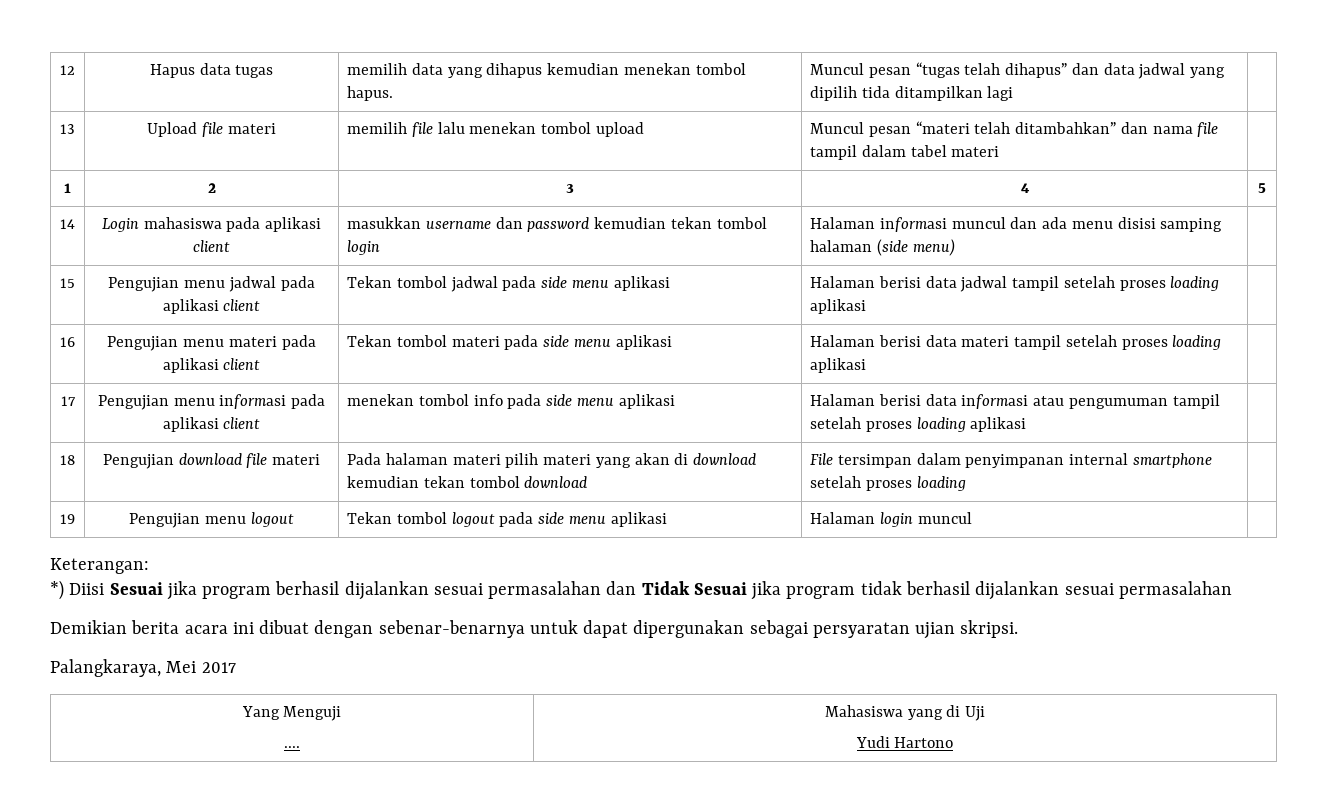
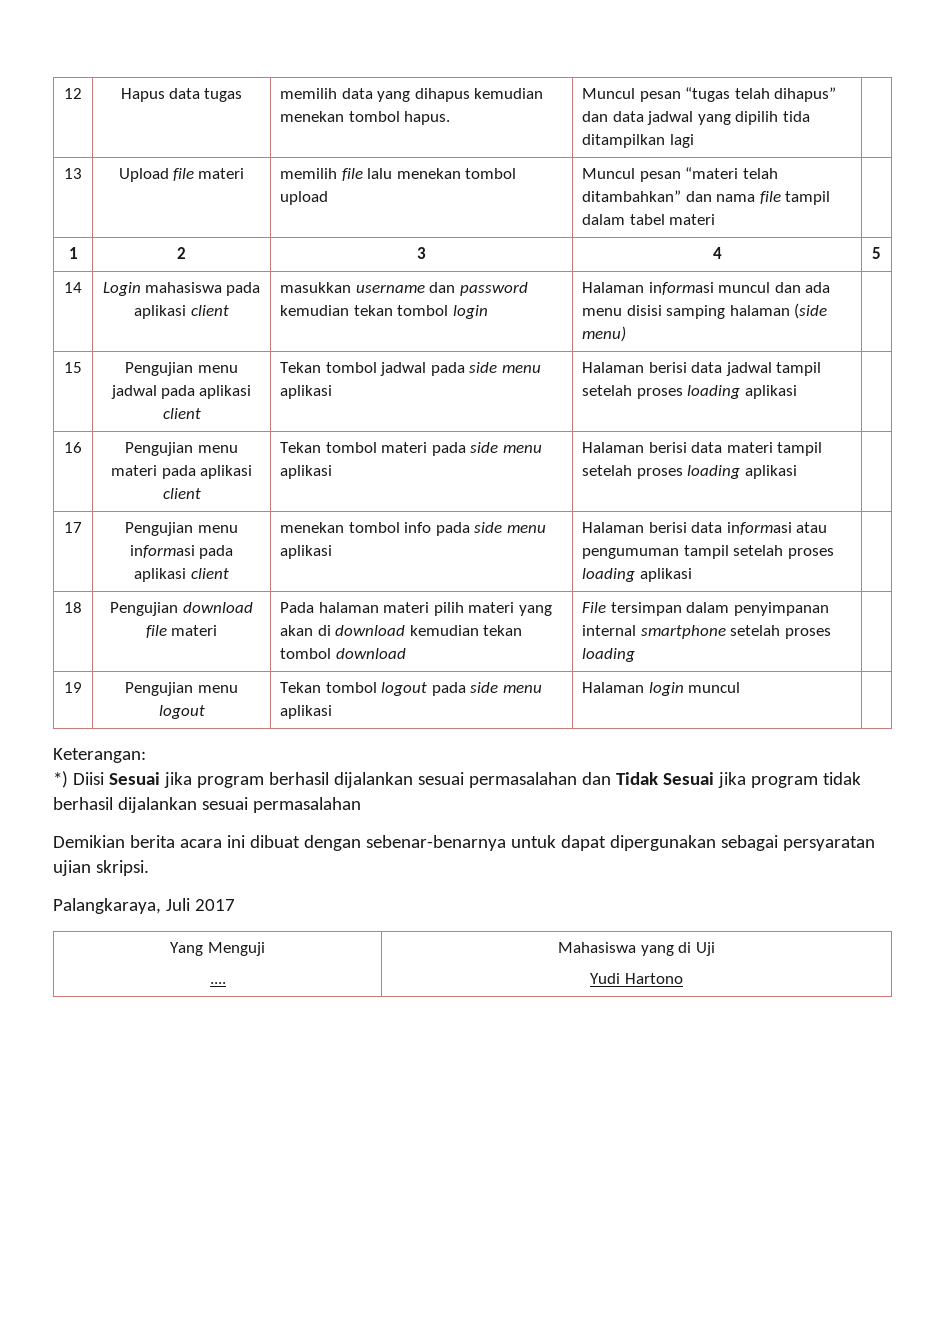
- Palangkaraya, Mei 2017
+ Palangkaraya, Juli 2017

